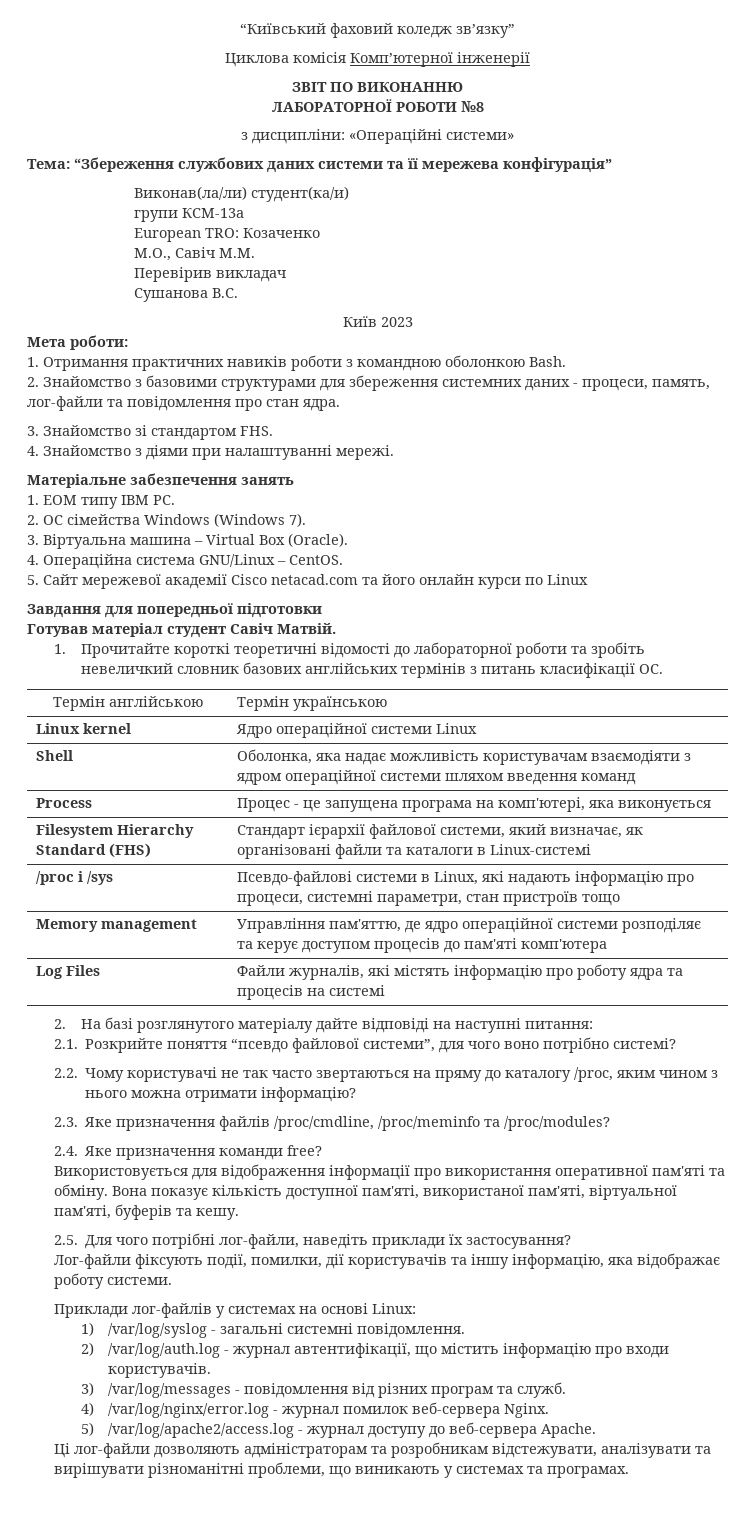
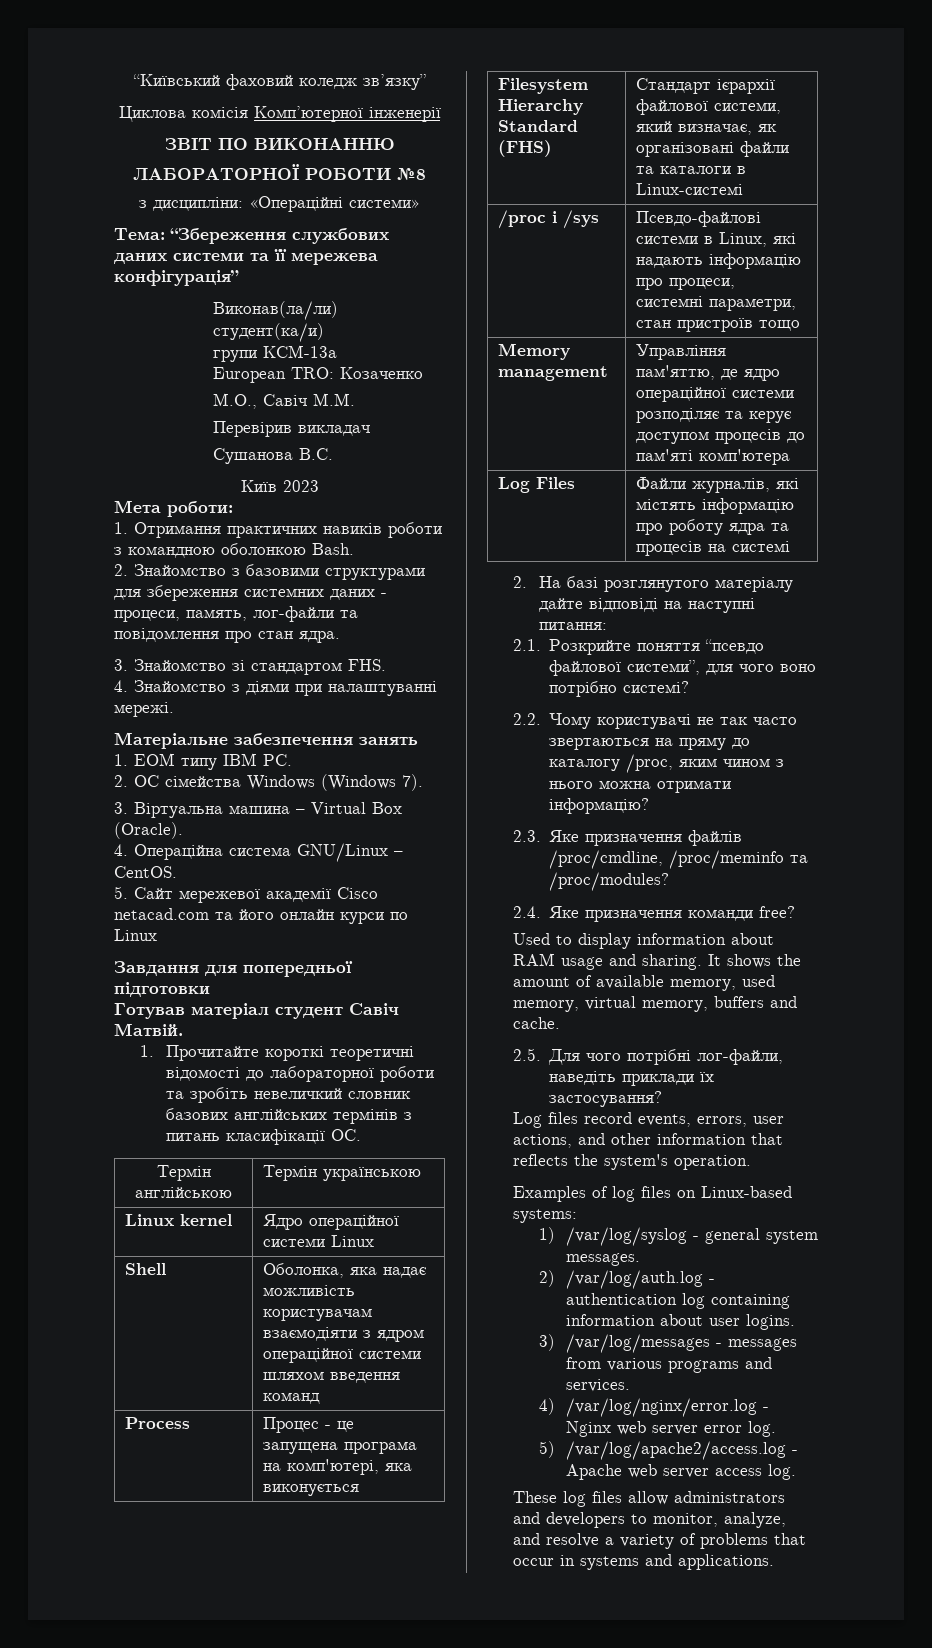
- Використовується для відображення інформації про використання оперативної пам'яті та обміну. Вона показує кількість доступної пам'яті, використаної пам'яті, віртуальної пам'яті, буферів та кешу.
+ Used to display information about RAM usage and sharing. It shows the amount of available memory, used memory, virtual memory, buffers and cache.
- Лог-файли фіксують події, помилки, дії користувачів та іншу інформацію, яка відображає роботу системи.
- Приклади лог-файлів у системах на основі Linux:
+ Log files record events, errors, user actions, and other information that reflects the system's operation.
+ Examples of log files on Linux-based systems:
- 1) /var/log/syslog - загальні системні повідомлення.
+ 1) /var/log/syslog - general system messages.
- 2) /var/log/auth.log - журнал автентифікації, що містить інформацію про входи користувачів.
- 3) /var/log/messages - повідомлення від різних програм та служб.
- 4) /var/log/nginx/error.log - журнал помилок веб-сервера Nginx.
- 5) /var/log/apache2/access.log - журнал доступу до веб-сервера Apache.
- Ці лог-файли дозволяють адміністраторам та розробникам відстежувати, аналізувати та вирішувати різноманітні проблеми, що виникають у системах та програмах.
+ 2) /var/log/auth.log - authentication log containing information about user logins.
+ 3) /var/log/messages - messages from various programs and services.
+ 4) /var/log/nginx/error.log - Nginx web server error log.
+ 5) /var/log/apache2/access.log - Apache web server access log.
+ These log files allow administrators and developers to monitor, analyze, and resolve a variety of problems that occur in systems and applications.

